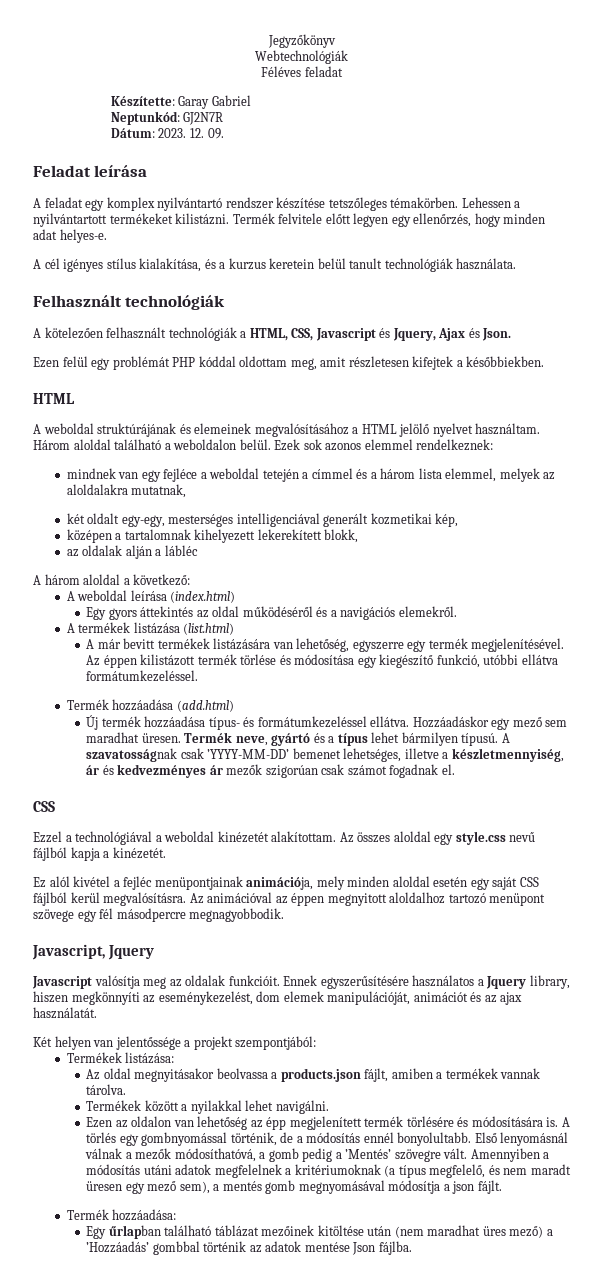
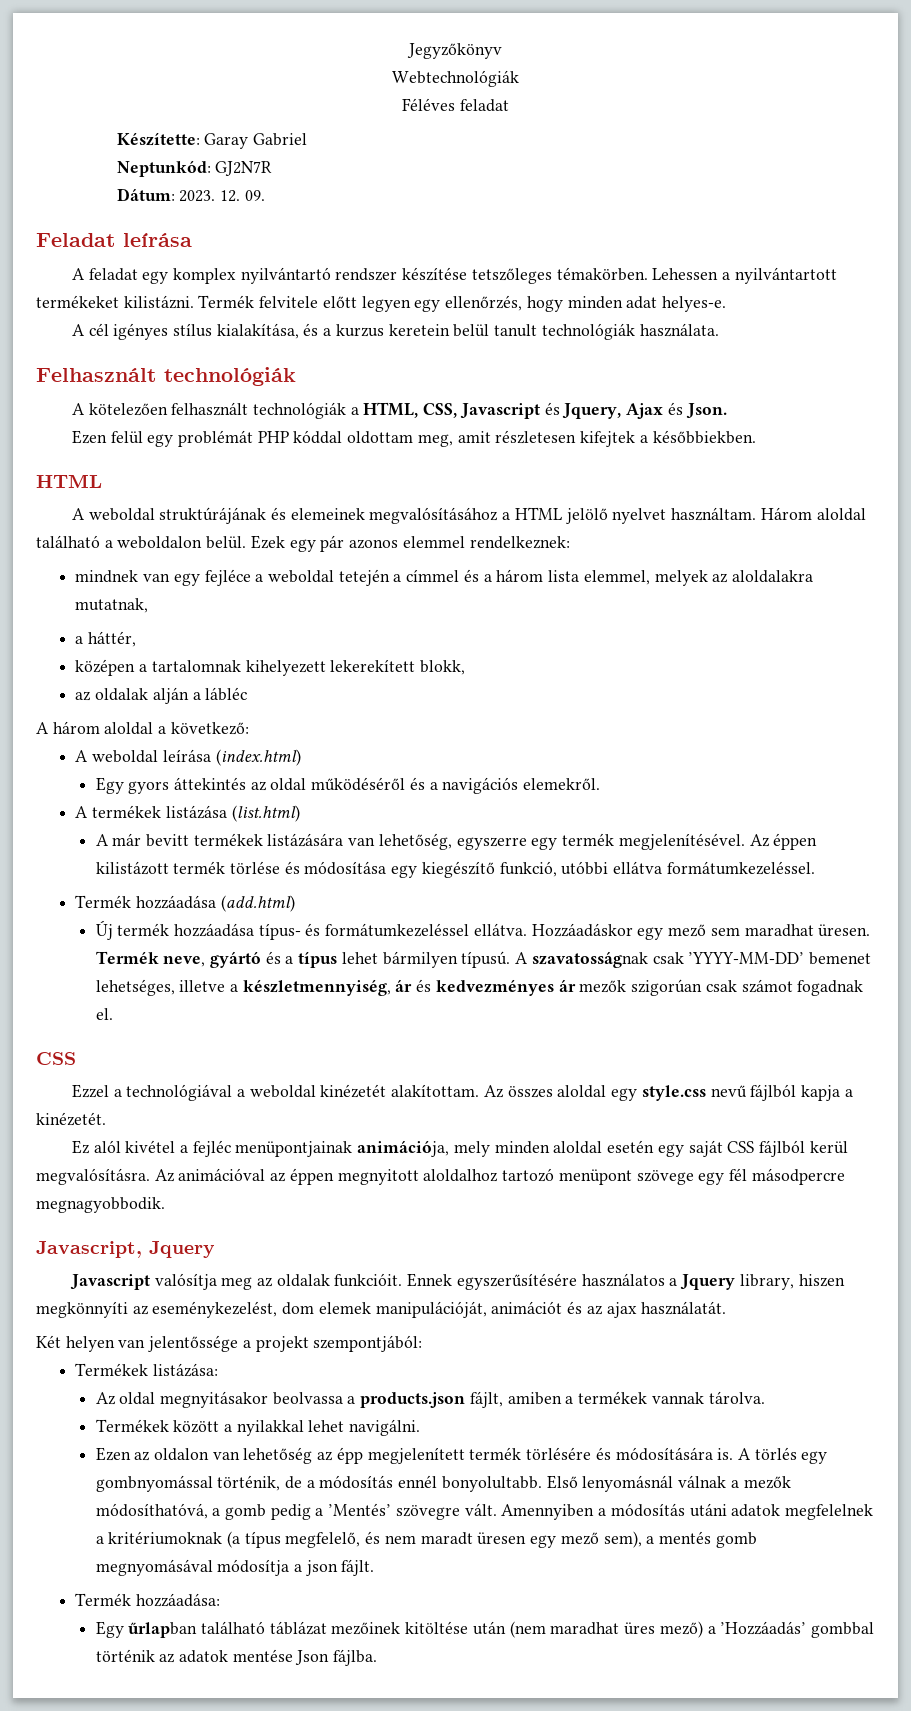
- Ezek sok azonos elemmel rendelkeznek:
+ Ezek egy pár azonos elemmel rendelkeznek:
- két oldalt egy-egy, mesterséges intelligenciával generált kozmetikai kép,
+ a háttér,

